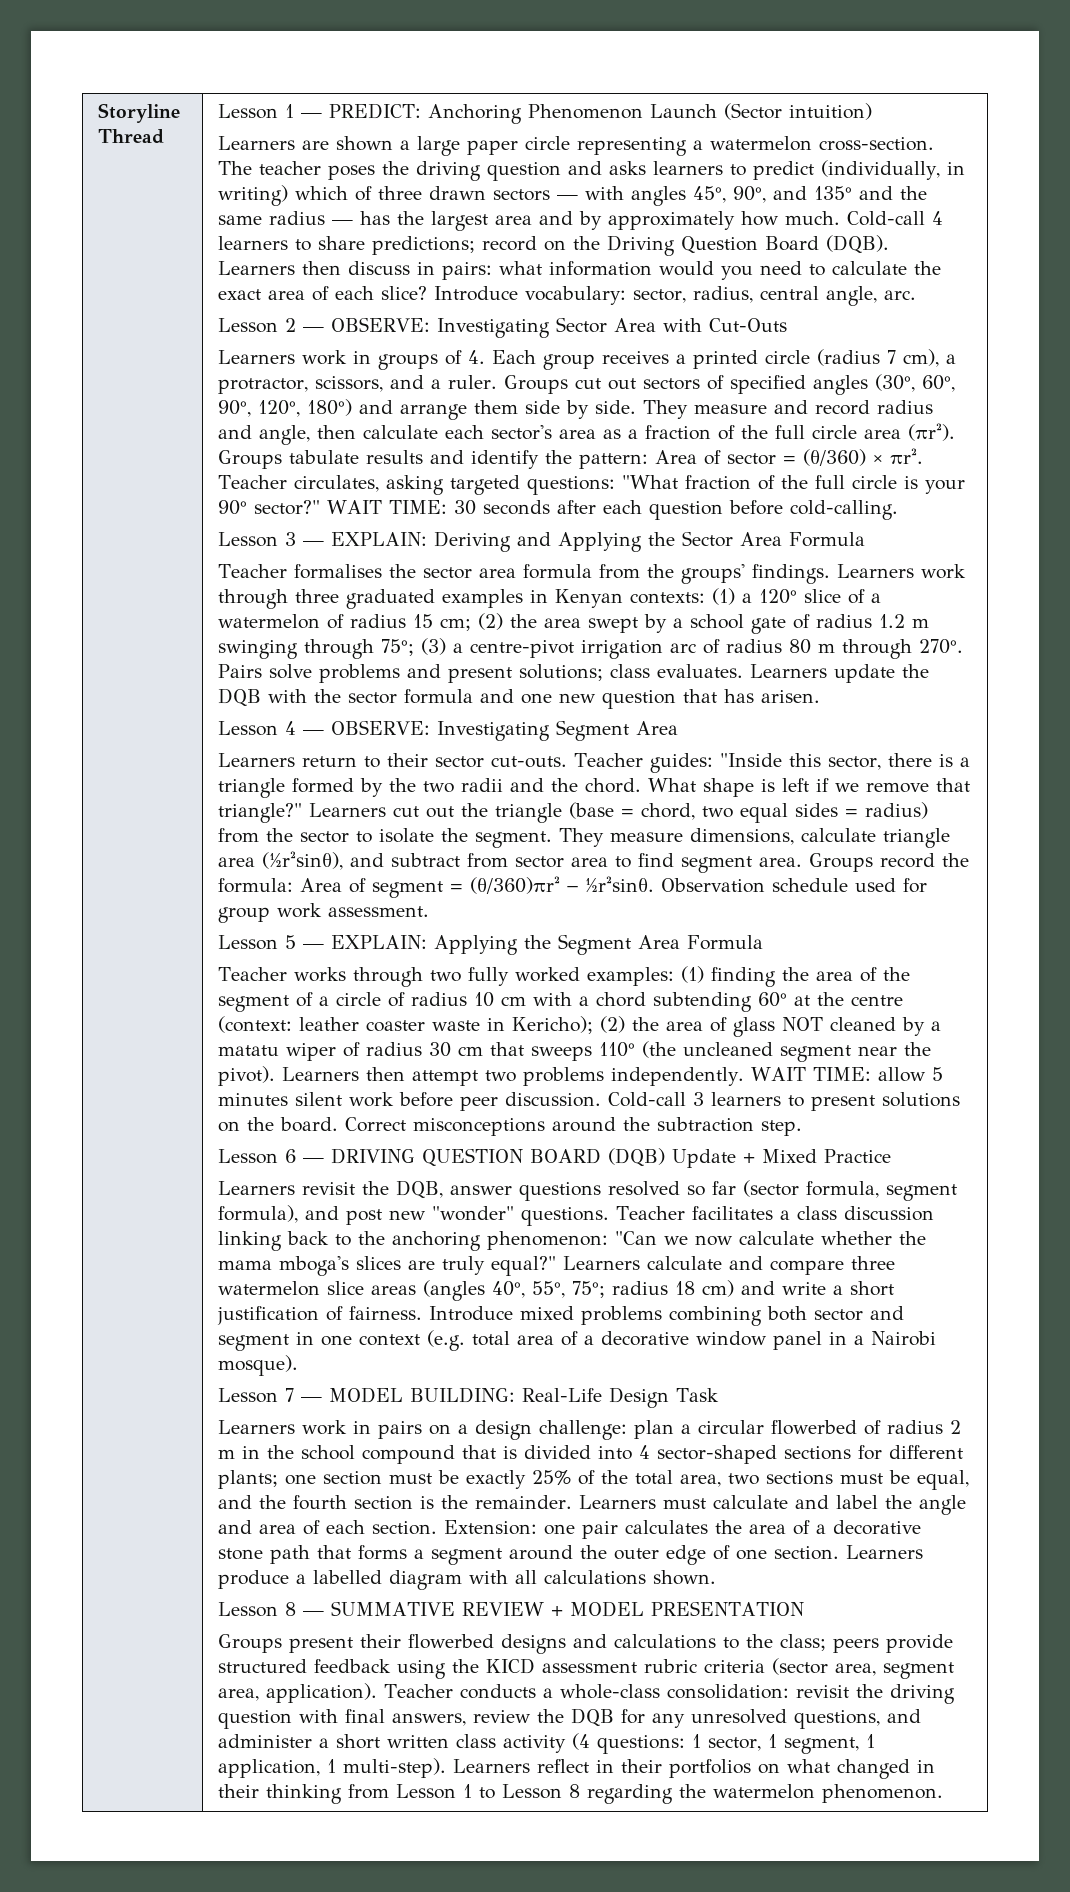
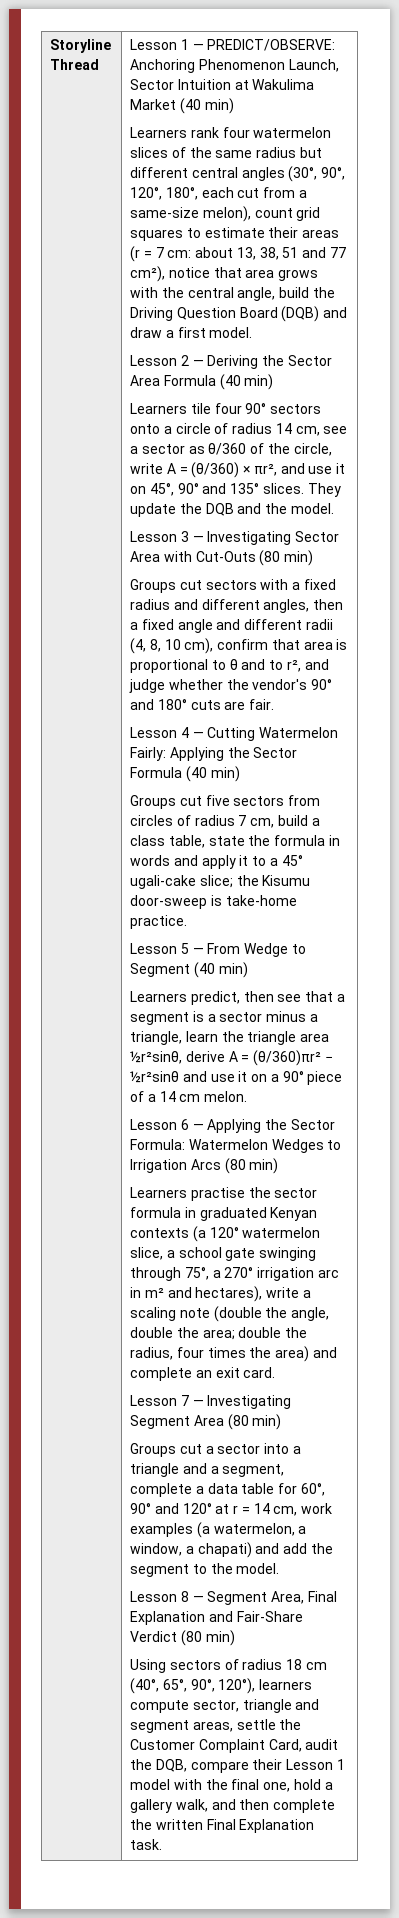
- Lesson 1 — PREDICT: Anchoring Phenomenon Launch (Sector intuition)
- Learners are shown a large paper circle representing a watermelon cross-section. The teacher poses the driving question and asks learners to predict (individually, in writing) which of three drawn sectors — with angles 45°, 90°, and 135° and the same radius — has the largest area and by approximately how much. Cold-call 4 learners to share predictions; record on the Driving Question Board (DQB). Learners then discuss in pairs: what information would you need to calculate the exact area of each slice? Introduce vocabulary: sector, radius, central angle, arc.
- Lesson 2 — OBSERVE: Investigating Sector Area with Cut-Outs
- Learners work in groups of 4. Each group receives a printed circle (radius 7 cm), a protractor, scissors, and a ruler. Groups cut out sectors of specified angles (30°, 60°, 90°, 120°, 180°) and arrange them side by side. They measure and record radius and angle, then calculate each sector's area as a fraction of the full circle area (πr²). Groups tabulate results and identify the pattern: Area of sector = (θ/360) × πr². Teacher circulates, asking targeted questions: "What fraction of the full circle is your 90° sector?" WAIT TIME: 30 seconds after each question before cold-calling.
- Lesson 3 — EXPLAIN: Deriving and Applying the Sector Area Formula
- Teacher formalises the sector area formula from the groups' findings. Learners work through three graduated examples in Kenyan contexts: (1) a 120° slice of a watermelon of radius 15 cm; (2) the area swept by a school gate of radius 1.2 m swinging through 75°; (3) a centre-pivot irrigation arc of radius 80 m through 270°. Pairs solve problems and present solutions; class evaluates. Learners update the DQB with the sector formula and one new question that has arisen.
- Lesson 4 — OBSERVE: Investigating Segment Area
- Learners return to their sector cut-outs. Teacher guides: "Inside this sector, there is a triangle formed by the two radii and the chord. What shape is left if we remove that triangle?" Learners cut out the triangle (base = chord, two equal sides = radius) from the sector to isolate the segment. They measure dimensions, calculate triangle area (½r²sinθ), and subtract from sector area to find segment area. Groups record the formula: Area of segment = (θ/360)πr² − ½r²sinθ. Observation schedule used for group work assessment.
- Lesson 5 — EXPLAIN: Applying the Segment Area Formula
- Teacher works through two fully worked examples: (1) finding the area of the segment of a circle of radius 10 cm with a chord subtending 60° at the centre (context: leather coaster waste in Kericho); (2) the area of glass NOT cleaned by a matatu wiper of radius 30 cm that sweeps 110° (the uncleaned segment near the pivot). Learners then attempt two problems independently. WAIT TIME: allow 5 minutes silent work before peer discussion. Cold-call 3 learners to present solutions on the board. Correct misconceptions around the subtraction step.
- Lesson 6 — DRIVING QUESTION BOARD (DQB) Update + Mixed Practice
- Learners revisit the DQB, answer questions resolved so far (sector formula, segment formula), and post new "wonder" questions. Teacher facilitates a class discussion linking back to the anchoring phenomenon: "Can we now calculate whether the mama mboga's slices are truly equal?" Learners calculate and compare three watermelon slice areas (angles 40°, 55°, 75°; radius 18 cm) and write a short justification of fairness. Introduce mixed problems combining both sector and segment in one context (e.g. total area of a decorative window panel in a Nairobi mosque).
- Lesson 7 — MODEL BUILDING: Real-Life Design Task
- Learners work in pairs on a design challenge: plan a circular flowerbed of radius 2 m in the school compound that is divided into 4 sector-shaped sections for different plants; one section must be exactly 25% of the total area, two sections must be equal, and the fourth section is the remainder. Learners must calculate and label the angle and area of each section. Extension: one pair calculates the area of a decorative stone path that forms a segment around the outer edge of one section. Learners produce a labelled diagram with all calculations shown.
- Lesson 8 — SUMMATIVE REVIEW + MODEL PRESENTATION
- Groups present their flowerbed designs and calculations to the class; peers provide structured feedback using the KICD assessment rubric criteria (sector area, segment area, application). Teacher conducts a whole-class consolidation: revisit the driving question with final answers, review the DQB for any unresolved questions, and administer a short written class activity (4 questions: 1 sector, 1 segment, 1 application, 1 multi-step). Learners reflect in their portfolios on what changed in their thinking from Lesson 1 to Lesson 8 regarding the watermelon phenomenon.
+ Lesson 1 — PREDICT/OBSERVE: Anchoring Phenomenon Launch, Sector Intuition at Wakulima Market (40 min)
+ Learners rank four watermelon slices of the same radius but different central angles (30°, 90°, 120°, 180°, each cut from a same-size melon), count grid squares to estimate their areas (r = 7 cm: about 13, 38, 51 and 77 cm²), notice that area grows with the central angle, build the Driving Question Board (DQB) and draw a first model.
+ Lesson 2 — Deriving the Sector Area Formula (40 min)
+ Learners tile four 90° sectors onto a circle of radius 14 cm, see a sector as θ/360 of the circle, write A = (θ/360) × πr², and use it on 45°, 90° and 135° slices. They update the DQB and the model.
+ Lesson 3 — Investigating Sector Area with Cut-Outs (80 min)
+ Groups cut sectors with a fixed radius and different angles, then a fixed angle and different radii (4, 8, 10 cm), confirm that area is proportional to θ and to r², and judge whether the vendor's 90° and 180° cuts are fair.
+ Lesson 4 — Cutting Watermelon Fairly: Applying the Sector Formula (40 min)
+ Groups cut five sectors from circles of radius 7 cm, build a class table, state the formula in words and apply it to a 45° ugali-cake slice; the Kisumu door-sweep is take-home practice.
+ Lesson 5 — From Wedge to Segment (40 min)
+ Learners predict, then see that a segment is a sector minus a triangle, learn the triangle area ½r²sinθ, derive A = (θ/360)πr² − ½r²sinθ and use it on a 90° piece of a 14 cm melon.
+ Lesson 6 — Applying the Sector Formula: Watermelon Wedges to Irrigation Arcs (80 min)
+ Learners practise the sector formula in graduated Kenyan contexts (a 120° watermelon slice, a school gate swinging through 75°, a 270° irrigation arc in m² and hectares), write a scaling note (double the angle, double the area; double the radius, four times the area) and complete an exit card.
+ Lesson 7 — Investigating Segment Area (80 min)
+ Groups cut a sector into a triangle and a segment, complete a data table for 60°, 90° and 120° at r = 14 cm, work examples (a watermelon, a window, a chapati) and add the segment to the model.
+ Lesson 8 — Segment Area, Final Explanation and Fair-Share Verdict (80 min)
+ Using sectors of radius 18 cm (40°, 65°, 90°, 120°), learners compute sector, triangle and segment areas, settle the Customer Complaint Card, audit the DQB, compare their Lesson 1 model with the final one, hold a gallery walk, and then complete the written Final Explanation task.

